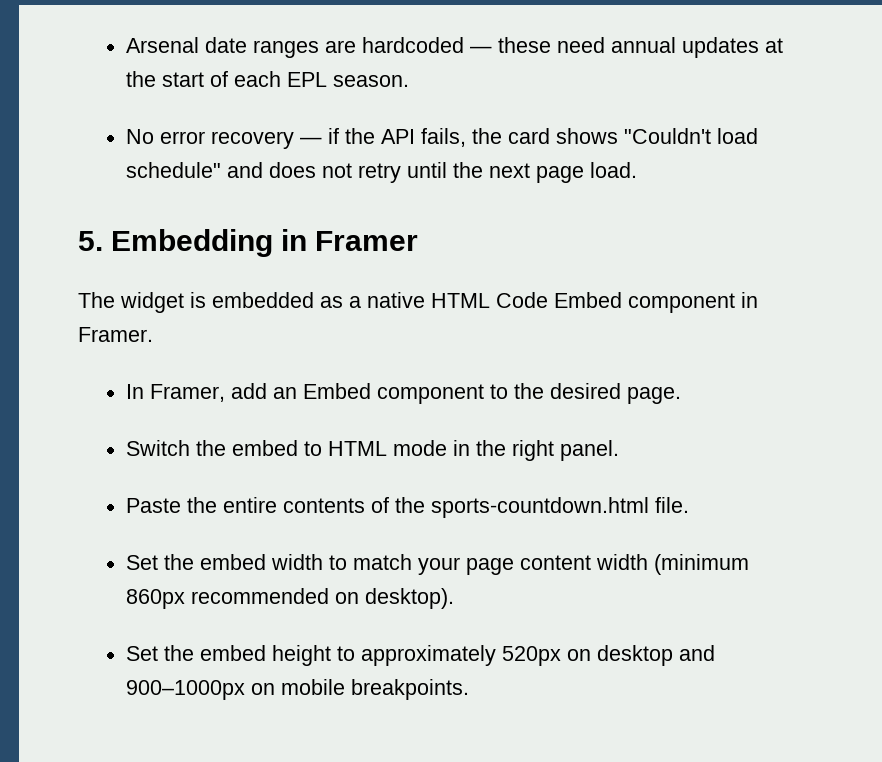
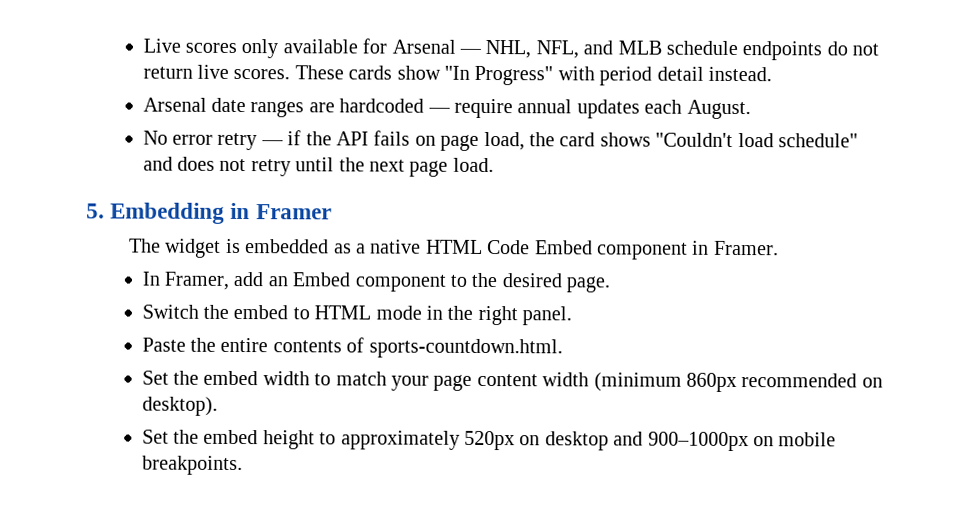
+ Live scores only available for Arsenal — NHL, NFL, and MLB schedule endpoints do not return live scores. These cards show "In Progress" with period detail instead.
- Arsenal date ranges are hardcoded — these need annual updates at the start of each EPL season.
+ Arsenal date ranges are hardcoded — require annual updates each August.
- No error recovery — if the API fails, the card shows "Couldn't load schedule" and does not retry until the next page load.
+ No error retry — if the API fails on page load, the card shows "Couldn't load schedule" and does not retry until the next page load.
- Paste the entire contents of the sports-countdown.html file.
+ Paste the entire contents of sports-countdown.html.

